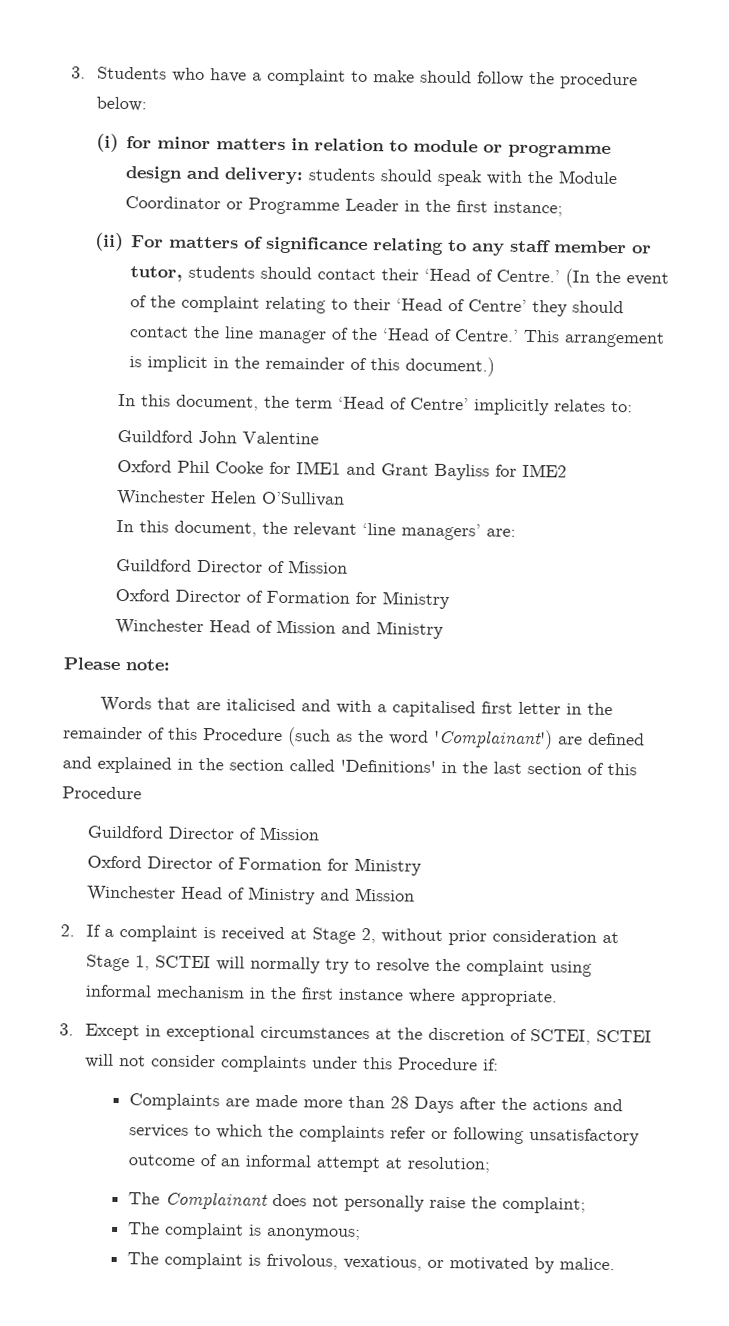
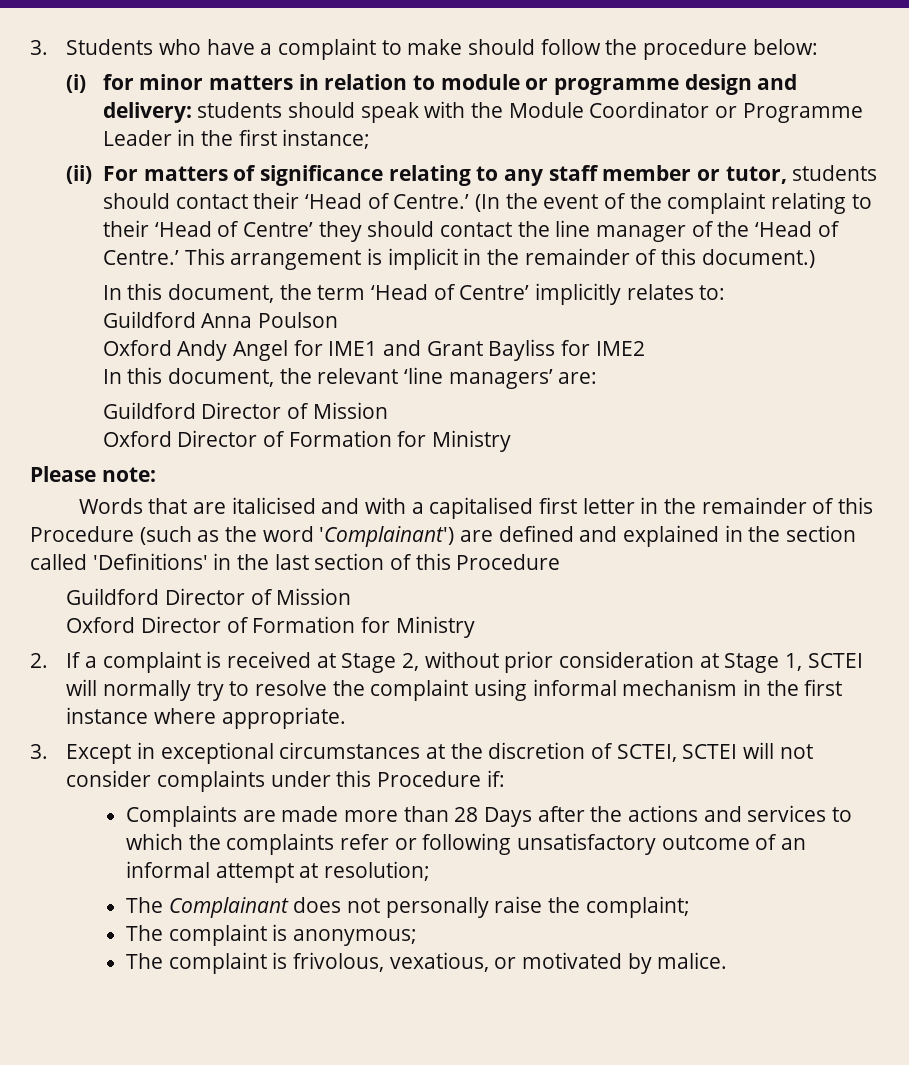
- Guildford John Valentine
- Oxford Phil Cooke for IME1 and Grant Bayliss for IME2
+ Guildford Anna Poulson
+ Oxford Andy Angel for IME1 and Grant Bayliss for IME2
- Winchester Helen O’Sullivan
- Winchester Head of Mission and Ministry
- Winchester Head of Ministry and Mission

